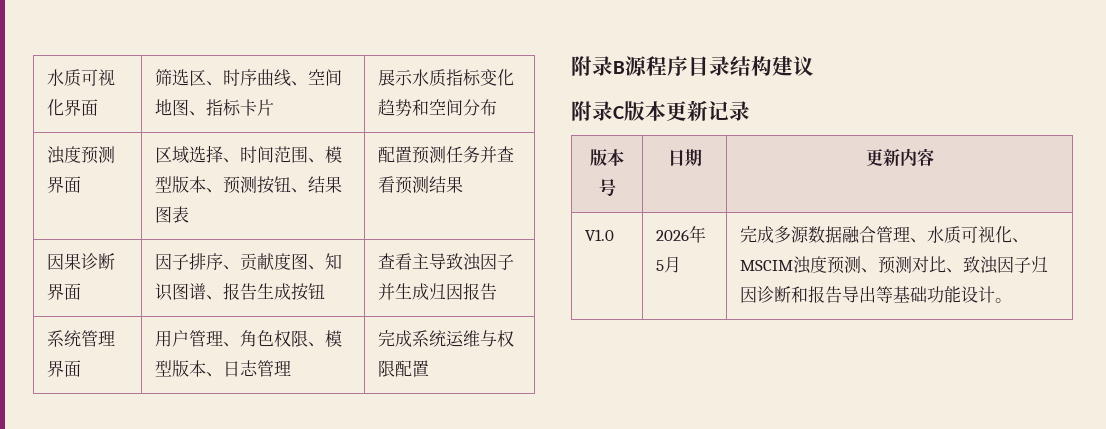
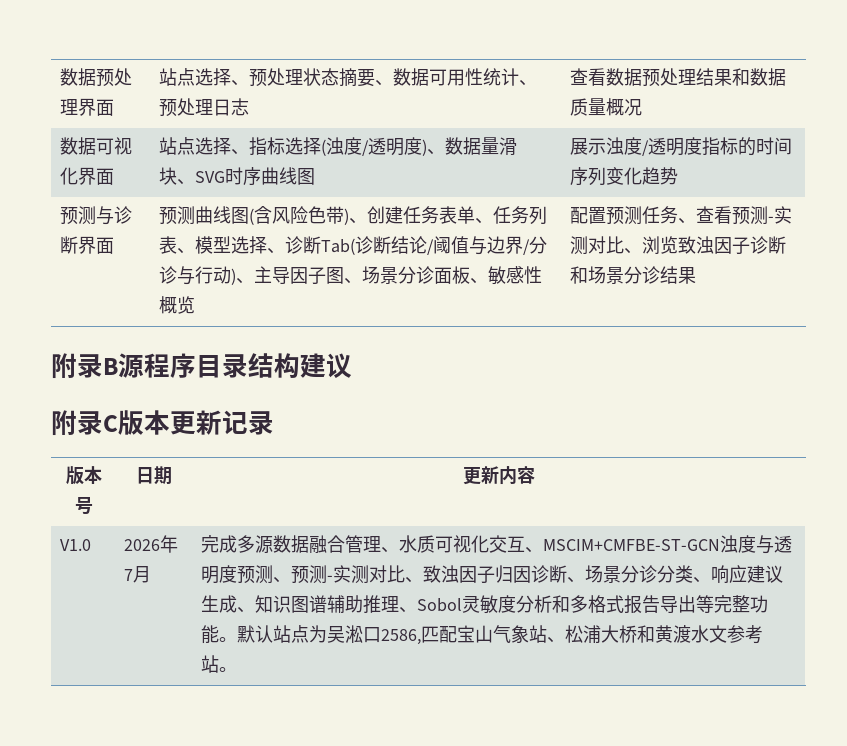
- 水质可视化界面 | 筛选区、时序曲线、空间地图、指标卡片 | 展示水质指标变化趋势和空间分布
- 浊度预测界面 | 区域选择、时间范围、模型版本、预测按钮、结果图表 | 配置预测任务并查看预测结果
- 因果诊断界面 | 因子排序、贡献度图、知识图谱、报告生成按钮 | 查看主导致浊因子并生成归因报告
- 系统管理界面 | 用户管理、角色权限、模型版本、日志管理 | 完成系统运维与权限配置
+ 数据预处理界面 | 站点选择、预处理状态摘要、数据可用性统计、预处理日志 | 查看数据预处理结果和数据质量概况
+ 数据可视化界面 | 站点选择、指标选择(浊度/透明度)、数据量滑块、SVG时序曲线图 | 展示浊度/透明度指标的时间序列变化趋势
+ 预测与诊断界面 | 预测曲线图(含风险色带)、创建任务表单、任务列表、模型选择、诊断Tab(诊断结论/阈值与边界/分诊与行动)、主导因子图、场景分诊面板、敏感性概览 | 配置预测任务、查看预测-实测对比、浏览致浊因子诊断和场景分诊结果
- 2026年5月
+ 2026年7月
- 完成多源数据融合管理、水质可视化、MSCIM浊度预测、预测对比、致浊因子归因诊断和报告导出等基础功能设计。
+ 完成多源数据融合管理、水质可视化交互、MSCIM+CMFBE-ST-GCN浊度与透明度预测、预测-实测对比、致浊因子归因诊断、场景分诊分类、响应建议生成、知识图谱辅助推理、Sobol灵敏度分析和多格式报告导出等完整功能。默认站点为吴淞口2586,匹配宝山气象站、松浦大桥和黄渡水文参考站。

